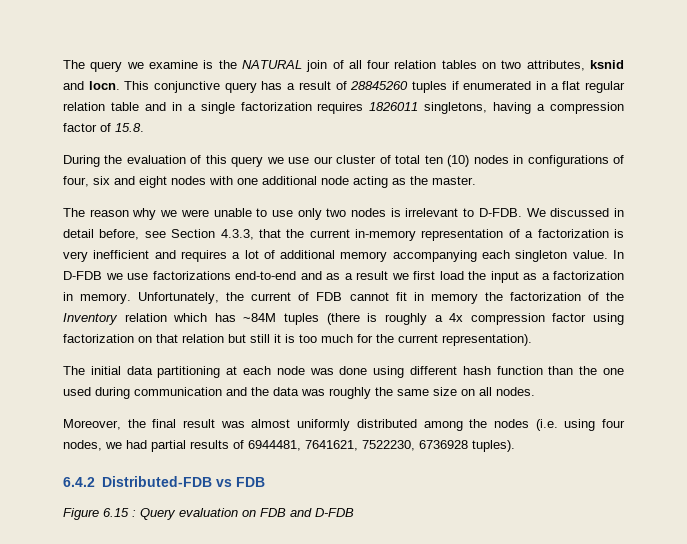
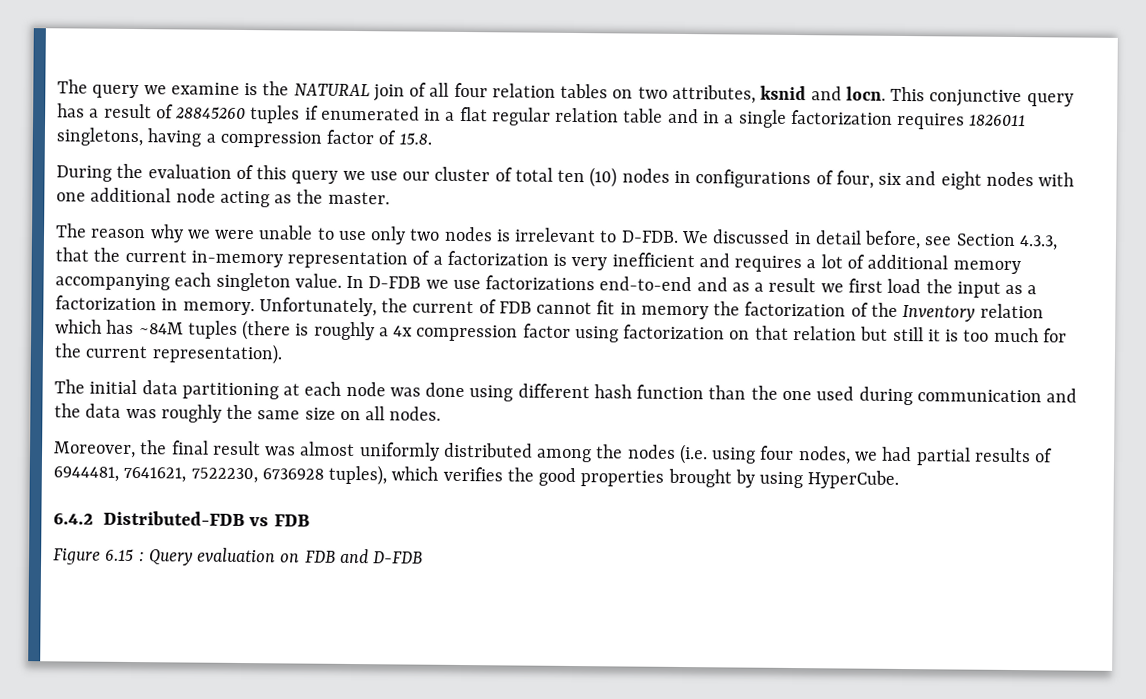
- Moreover, the final result was almost uniformly distributed among the nodes (i.e. using four nodes, we had partial results of 6944481, 7641621, 7522230, 6736928 tuples).
+ Moreover, the final result was almost uniformly distributed among the nodes (i.e. using four nodes, we had partial results of 6944481, 7641621, 7522230, 6736928 tuples), which verifies the good properties brought by using HyperCube.

